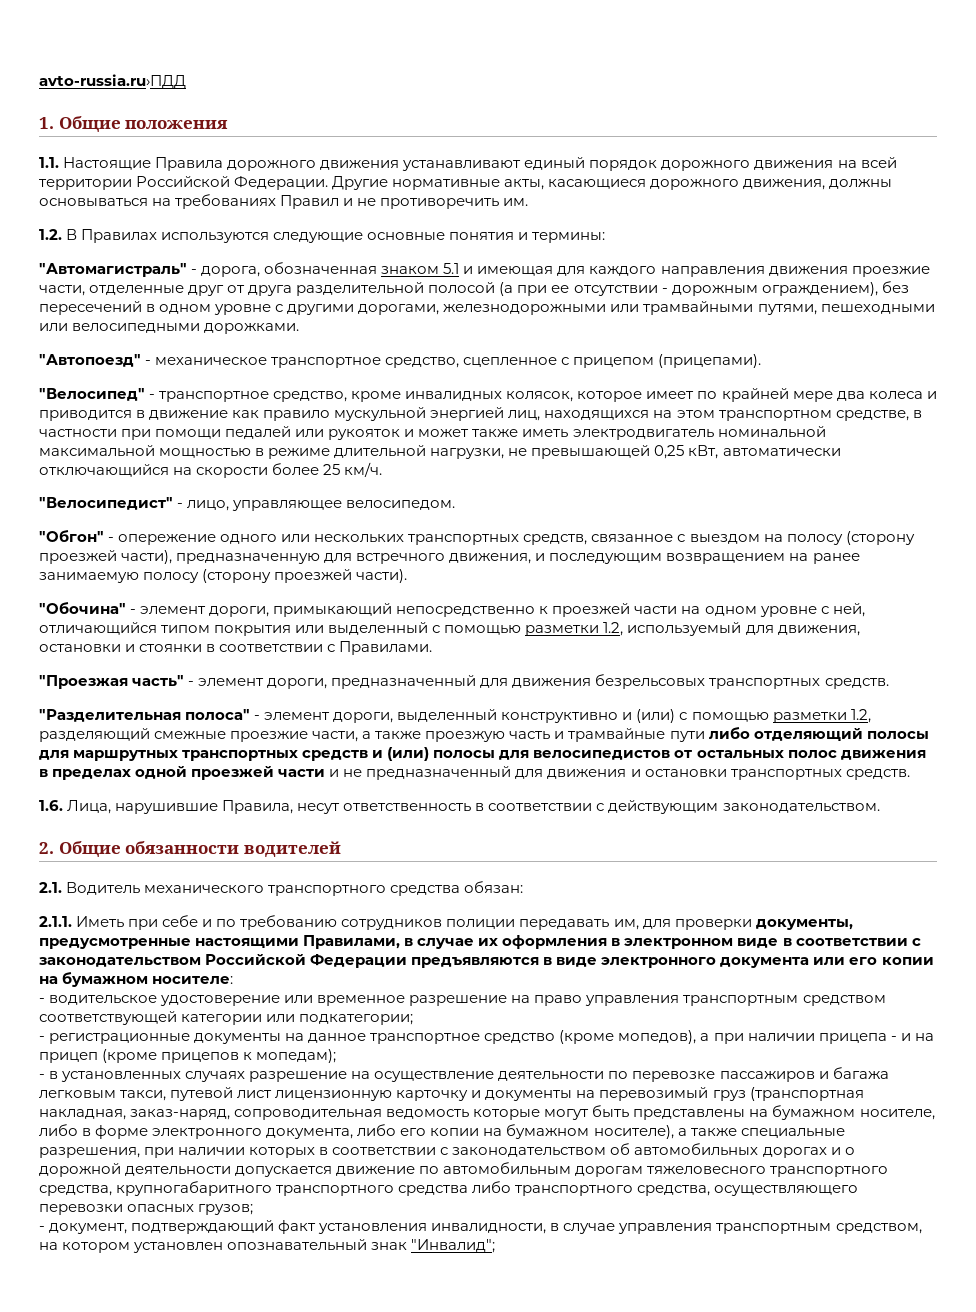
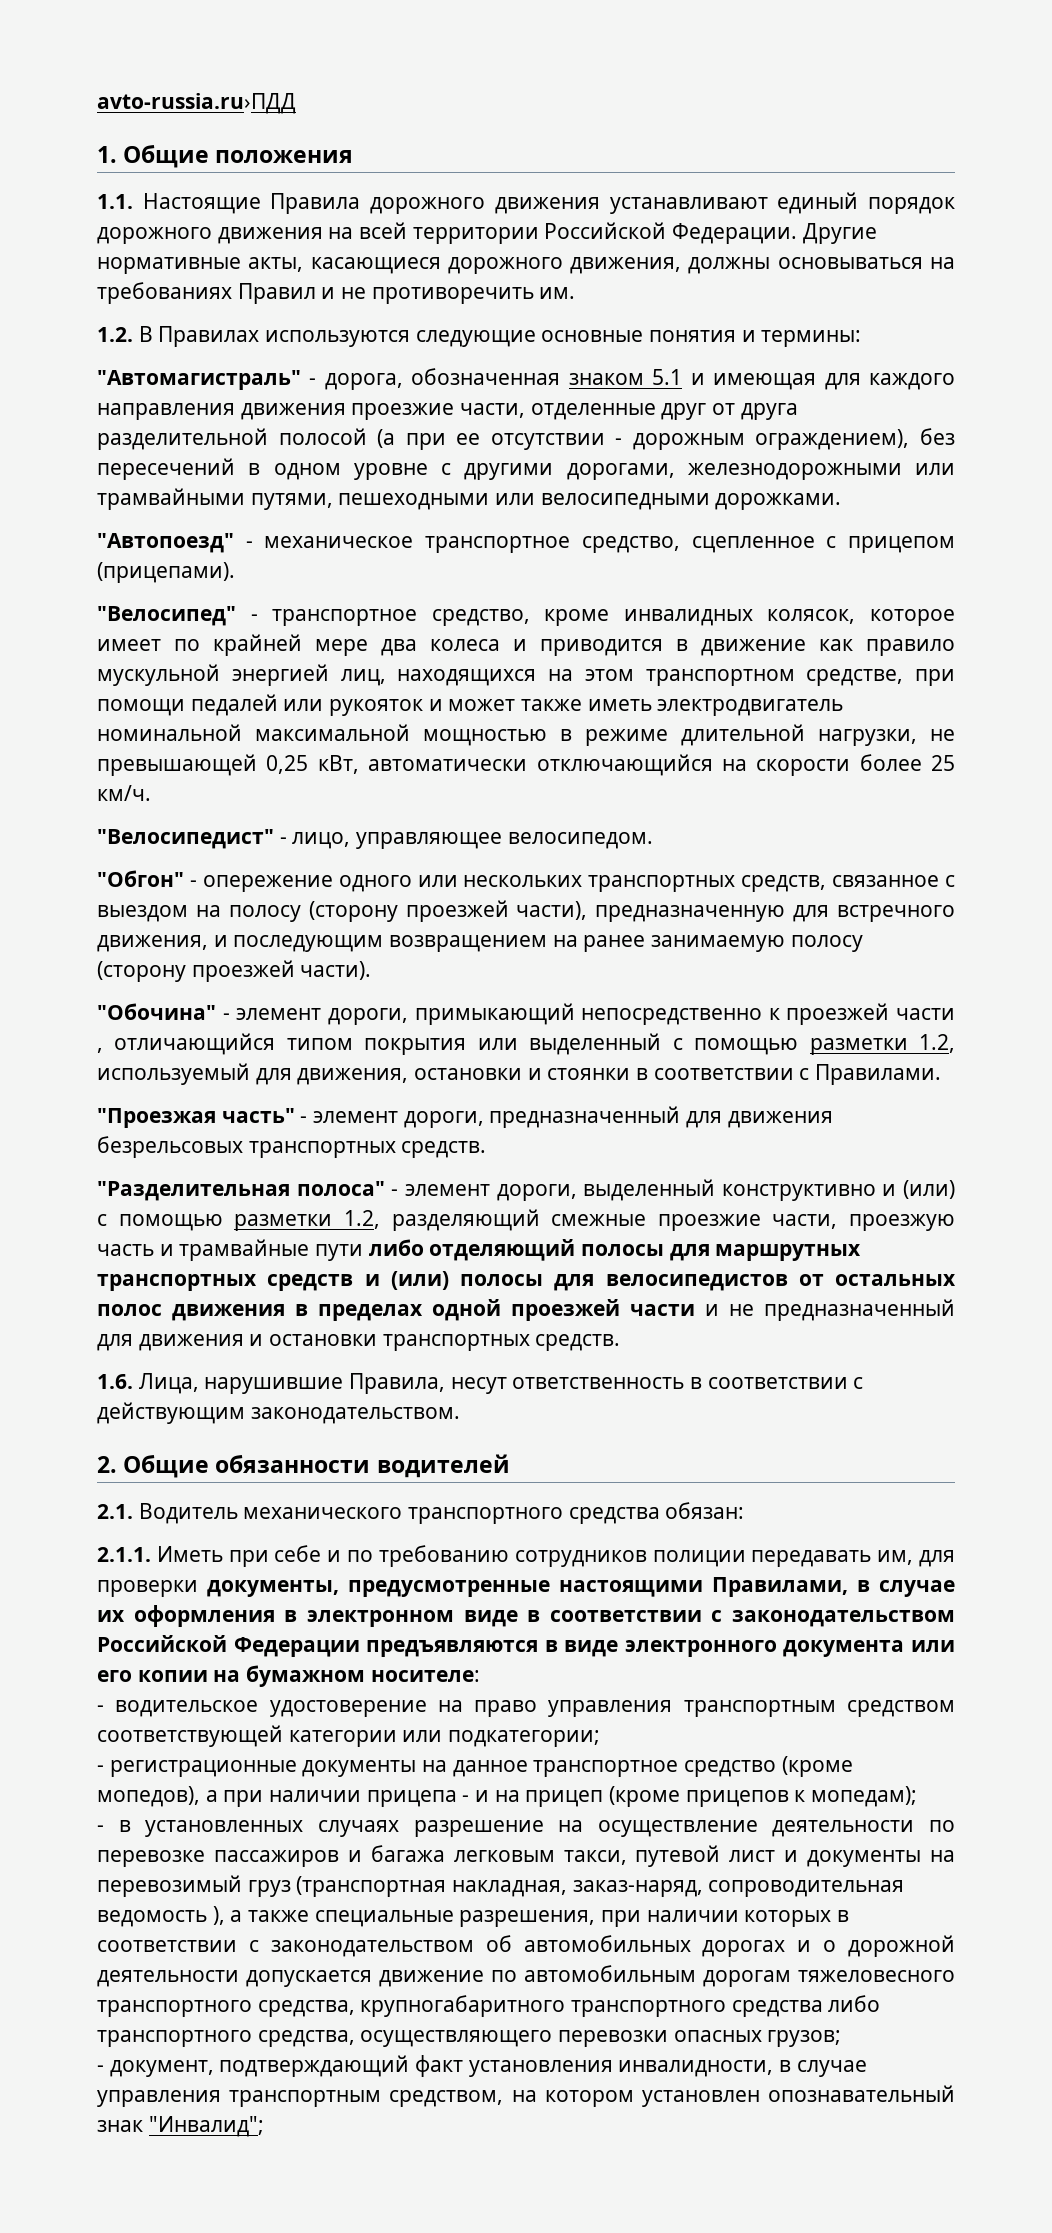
- "Велосипед" - транспортное средство, кроме инвалидных колясок, которое имеет по крайней мере два колеса и приводится в движение как правило мускульной энергией лиц, находящихся на этом транспортном средстве, в частности при помощи педалей или рукояток и может также иметь электродвигатель номинальной максимальной мощностью в режиме длительной нагрузки, не превышающей 0,25 кВт, автоматически отключающийся на скорости более 25 км/ч.
+ "Велосипед" - транспортное средство, кроме инвалидных колясок, которое имеет по крайней мере два колеса и приводится в движение как правило мускульной энергией лиц, находящихся на этом транспортном средстве, при помощи педалей или рукояток и может также иметь электродвигатель номинальной максимальной мощностью в режиме длительной нагрузки, не превышающей 0,25 кВт, автоматически отключающийся на скорости более 25 км/ч.
- "Обочина" - элемент дороги, примыкающий непосредственно к проезжей части на одном уровне с ней, отличающийся типом покрытия или выделенный с помощью разметки 1.2, используемый для движения, остановки и стоянки в соответствии с Правилами.
+ "Обочина" - элемент дороги, примыкающий непосредственно к проезжей части , отличающийся типом покрытия или выделенный с помощью разметки 1.2, используемый для движения, остановки и стоянки в соответствии с Правилами.
- "Разделительная полоса" - элемент дороги, выделенный конструктивно и (или) с помощью разметки 1.2, разделяющий смежные проезжие части, а также проезжую часть и трамвайные пути либо отделяющий полосы для маршрутных транспортных средств и (или) полосы для велосипедистов от остальных полос движения в пределах одной проезжей части и не предназначенный для движения и остановки транспортных средств.
+ "Разделительная полоса" - элемент дороги, выделенный конструктивно и (или) с помощью разметки 1.2, разделяющий смежные проезжие части, проезжую часть и трамвайные пути либо отделяющий полосы для маршрутных транспортных средств и (или) полосы для велосипедистов от остальных полос движения в пределах одной проезжей части и не предназначенный для движения и остановки транспортных средств.
- - водительское удостоверение или временное разрешение на право управления транспортным средством соответствующей категории или подкатегории;
+ - водительское удостоверение на право управления транспортным средством соответствующей категории или подкатегории;
- - в установленных случаях разрешение на осуществление деятельности по перевозке пассажиров и багажа легковым такси, путевой лист лицензионную карточку и документы на перевозимый груз (транспортная накладная, заказ-наряд, сопроводительная ведомость которые могут быть представлены на бумажном носителе, либо в форме электронного документа, либо его копии на бумажном носителе), а также специальные разрешения, при наличии которых в соответствии с законодательством об автомобильных дорогах и о дорожной деятельности допускается движение по автомобильным дорогам тяжеловесного транспортного средства, крупногабаритного транспортного средства либо транспортного средства, осуществляющего перевозки опасных грузов;
+ - в установленных случаях разрешение на осуществление деятельности по перевозке пассажиров и багажа легковым такси, путевой лист и документы на перевозимый груз (транспортная накладная, заказ-наряд, сопроводительная ведомость ), а также специальные разрешения, при наличии которых в соответствии с законодательством об автомобильных дорогах и о дорожной деятельности допускается движение по автомобильным дорогам тяжеловесного транспортного средства, крупногабаритного транспортного средства либо транспортного средства, осуществляющего перевозки опасных грузов;

